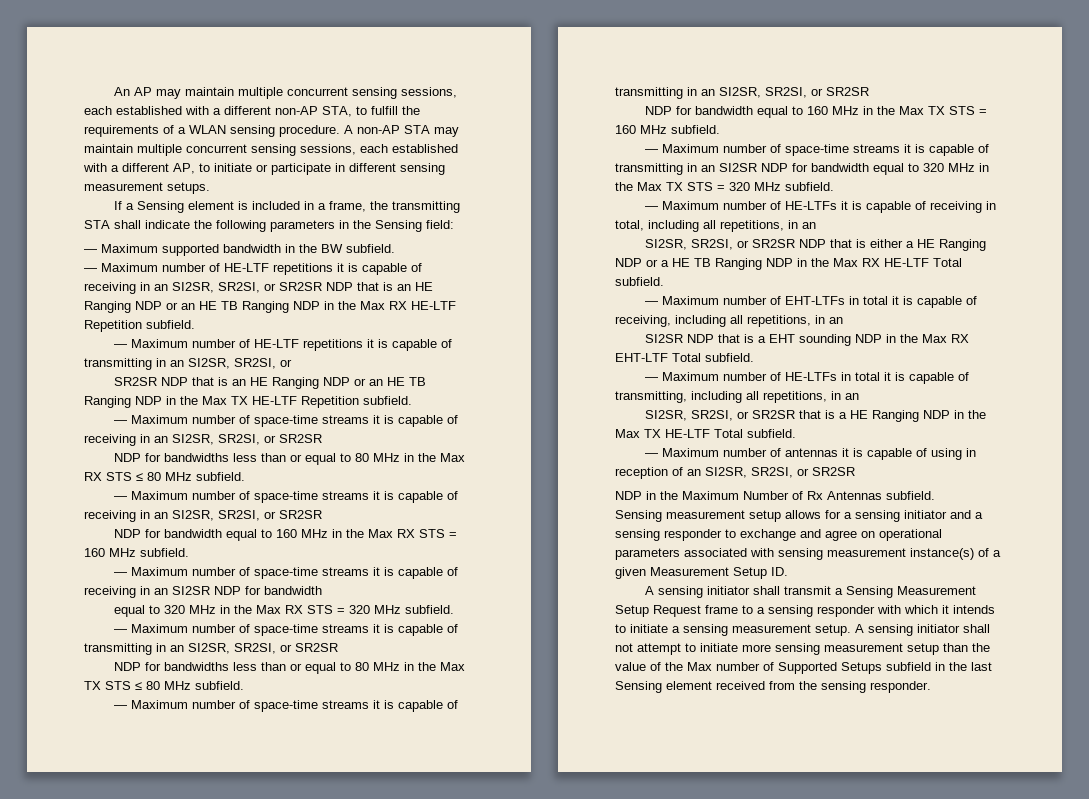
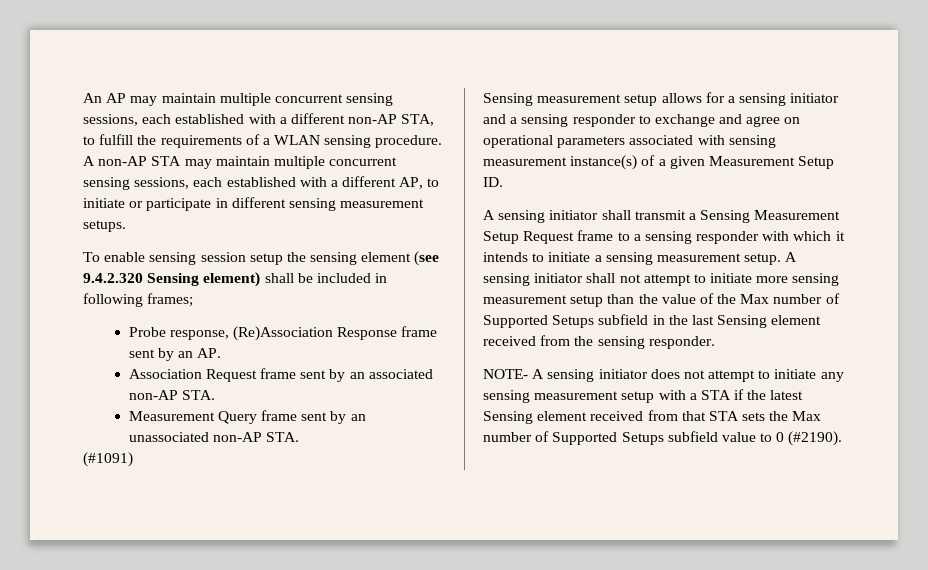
- If a Sensing element is included in a frame, the transmitting STA shall indicate the following parameters in the Sensing field:
- — Maximum supported bandwidth in the BW subfield.
- — Maximum number of HE-LTF repetitions it is capable of receiving in an SI2SR, SR2SI, or SR2SR NDP that is an HE Ranging NDP or an HE TB Ranging NDP in the Max RX HE-LTF Repetition subfield.
- — Maximum number of HE-LTF repetitions it is capable of transmitting in an SI2SR, SR2SI, or
- SR2SR NDP that is an HE Ranging NDP or an HE TB Ranging NDP in the Max TX HE-LTF Repetition subfield.
- — Maximum number of space-time streams it is capable of receiving in an SI2SR, SR2SI, or SR2SR
- NDP for bandwidths less than or equal to 80 MHz in the Max RX STS ≤ 80 MHz subfield.
- — Maximum number of space-time streams it is capable of receiving in an SI2SR, SR2SI, or SR2SR
- NDP for bandwidth equal to 160 MHz in the Max RX STS = 160 MHz subfield.
- — Maximum number of space-time streams it is capable of receiving in an SI2SR NDP for bandwidth
- equal to 320 MHz in the Max RX STS = 320 MHz subfield.
- — Maximum number of space-time streams it is capable of transmitting in an SI2SR, SR2SI, or SR2SR
- NDP for bandwidths less than or equal to 80 MHz in the Max TX STS ≤ 80 MHz subfield.
- — Maximum number of space-time streams it is capable of transmitting in an SI2SR, SR2SI, or SR2SR
- NDP for bandwidth equal to 160 MHz in the Max TX STS = 160 MHz subfield.
- — Maximum number of space-time streams it is capable of transmitting in an SI2SR NDP for bandwidth equal to 320 MHz in the Max TX STS = 320 MHz subfield.
- — Maximum number of HE-LTFs it is capable of receiving in total, including all repetitions, in an
- SI2SR, SR2SI, or SR2SR NDP that is either a HE Ranging NDP or a HE TB Ranging NDP in the Max RX HE-LTF Total subfield.
- — Maximum number of EHT-LTFs in total it is capable of receiving, including all repetitions, in an
- SI2SR NDP that is a EHT sounding NDP in the Max RX EHT-LTF Total subfield.
- — Maximum number of HE-LTFs in total it is capable of transmitting, including all repetitions, in an
- SI2SR, SR2SI, or SR2SR that is a HE Ranging NDP in the Max TX HE-LTF Total subfield.
- — Maximum number of antennas it is capable of using in reception of an SI2SR, SR2SI, or SR2SR
- NDP in the Maximum Number of Rx Antennas subfield.
+ To enable sensing session setup the sensing element (see 9.4.2.320 Sensing element) shall be included in following frames;
+ Probe response, (Re)Association Response frame sent by an AP.
+ Association Request frame sent by an associated non-AP STA.
+ Measurement Query frame sent by an unassociated non-AP STA.
+ (#1091)
+ NOTE- A sensing initiator does not attempt to initiate any sensing measurement setup with a STA if the latest Sensing element received from that STA sets the Max number of Supported Setups subfield value to 0 (#2190).

